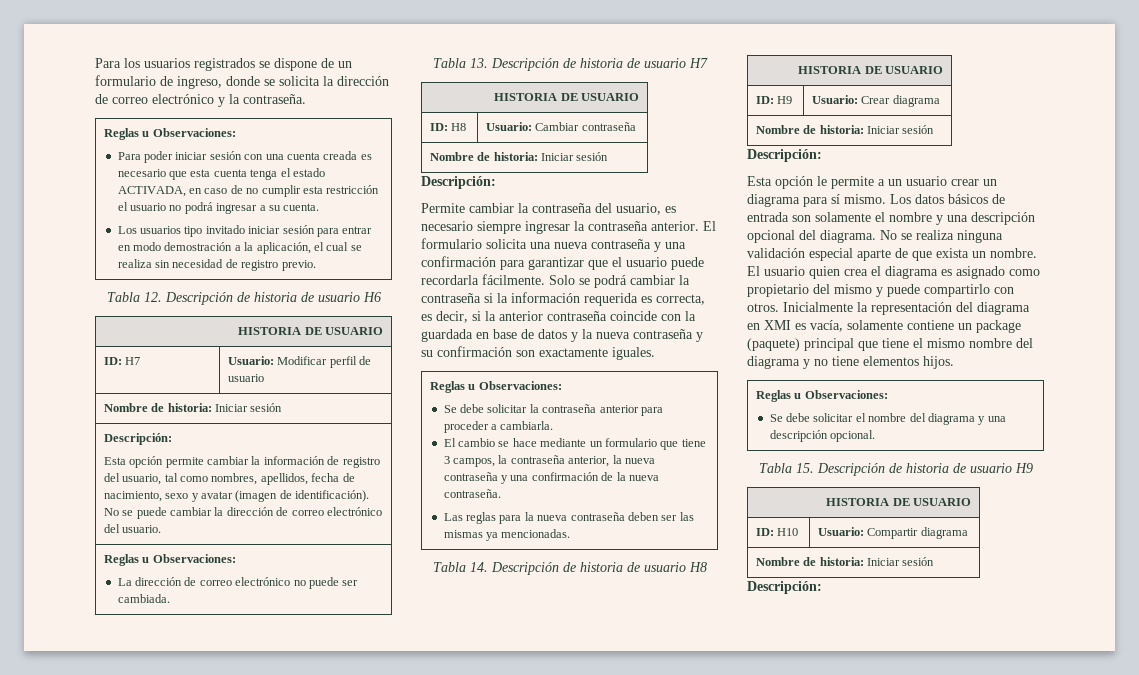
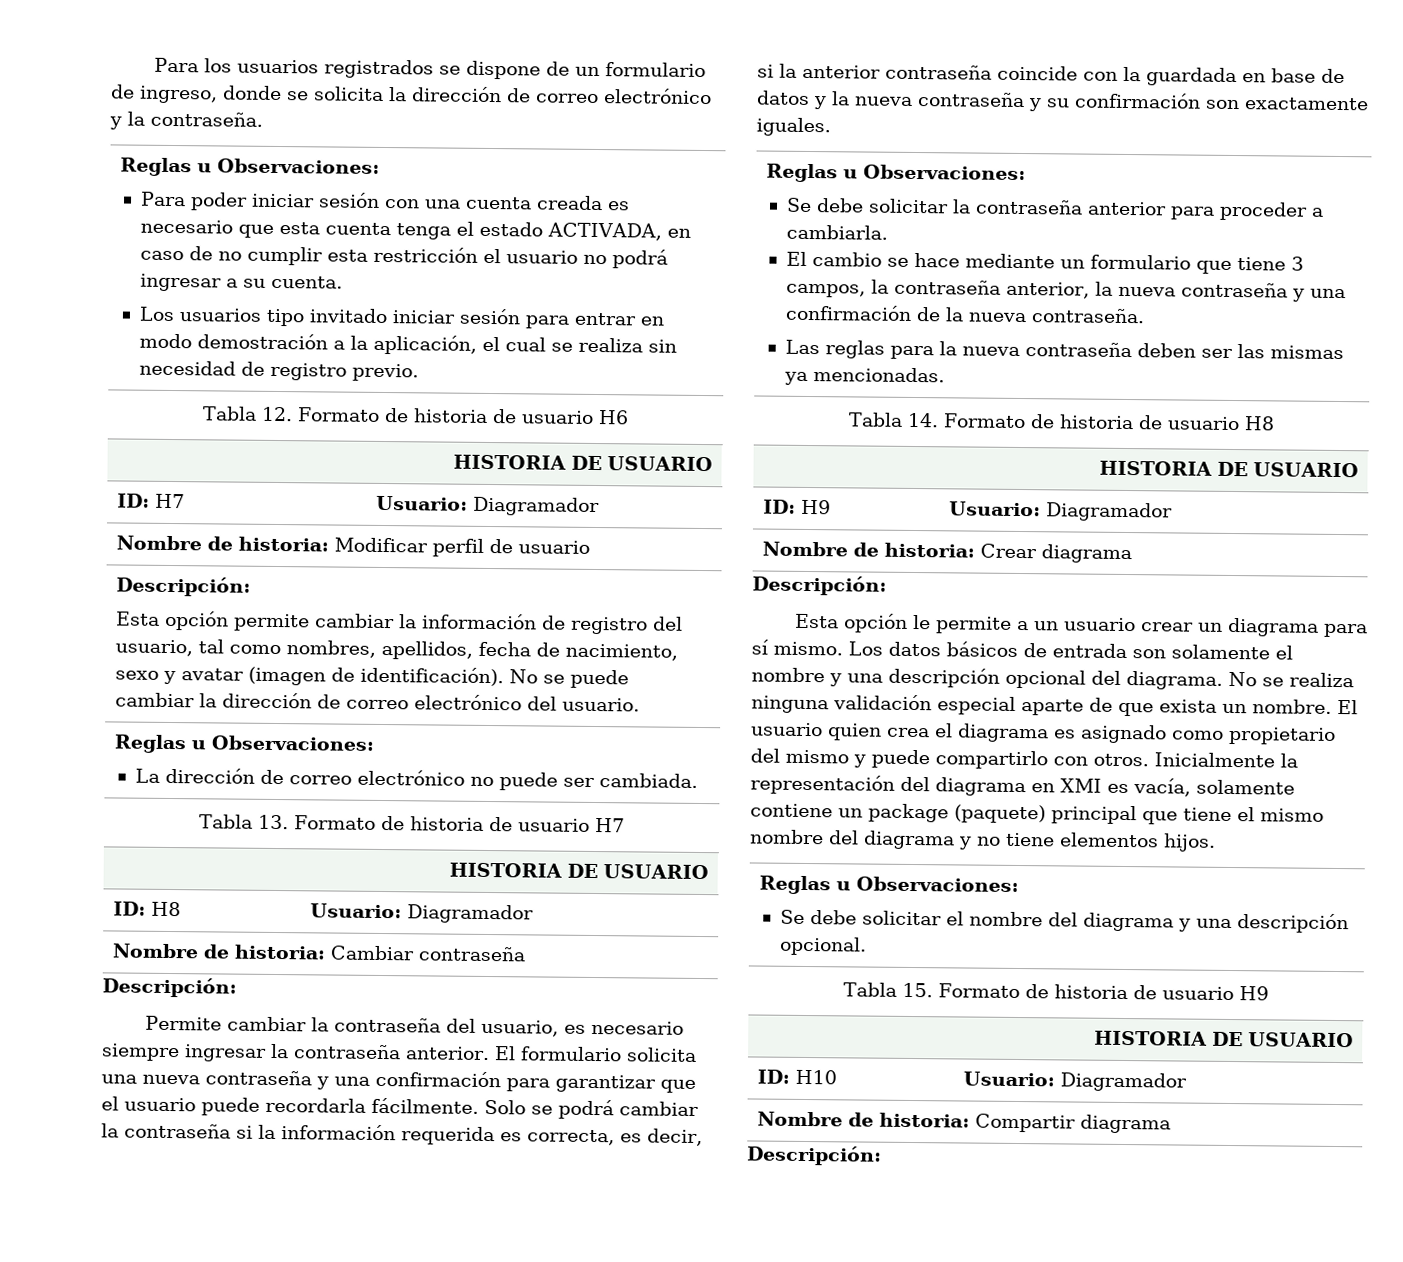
- Tabla 12. Descripción de historia de usuario H6
+ Tabla 12. Formato de historia de usuario H6
- ID: H7 | Usuario: Modificar perfil de usuario
- Nombre de historia: Iniciar sesión
+ ID: H7 | Usuario: Diagramador
+ Nombre de historia: Modificar perfil de usuario
- Tabla 13. Descripción de historia de usuario H7
+ Tabla 13. Formato de historia de usuario H7
- ID: H8 | Usuario: Cambiar contraseña
- Nombre de historia: Iniciar sesión
+ ID: H8 | Usuario: Diagramador
+ Nombre de historia: Cambiar contraseña
- Tabla 14. Descripción de historia de usuario H8
+ Tabla 14. Formato de historia de usuario H8
- ID: H9 | Usuario: Crear diagrama
- Nombre de historia: Iniciar sesión
+ ID: H9 | Usuario: Diagramador
+ Nombre de historia: Crear diagrama
- Tabla 15. Descripción de historia de usuario H9
+ Tabla 15. Formato de historia de usuario H9
- ID: H10 | Usuario: Compartir diagrama
- Nombre de historia: Iniciar sesión
+ ID: H10 | Usuario: Diagramador
+ Nombre de historia: Compartir diagrama

